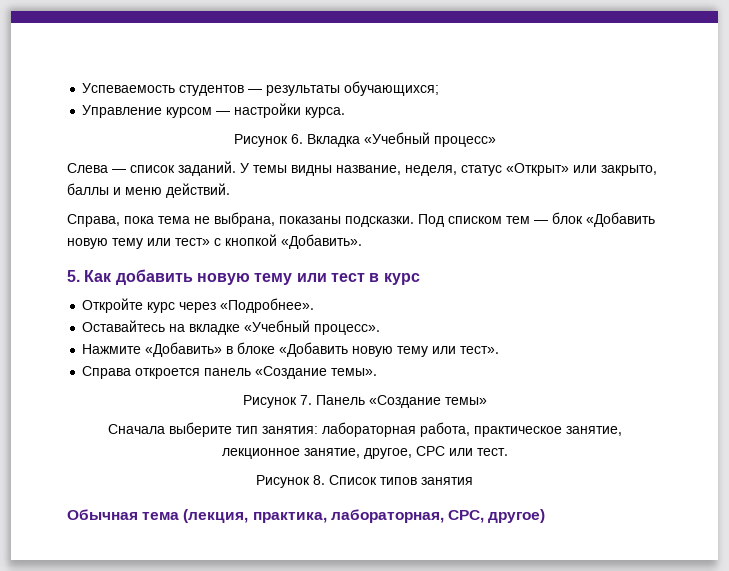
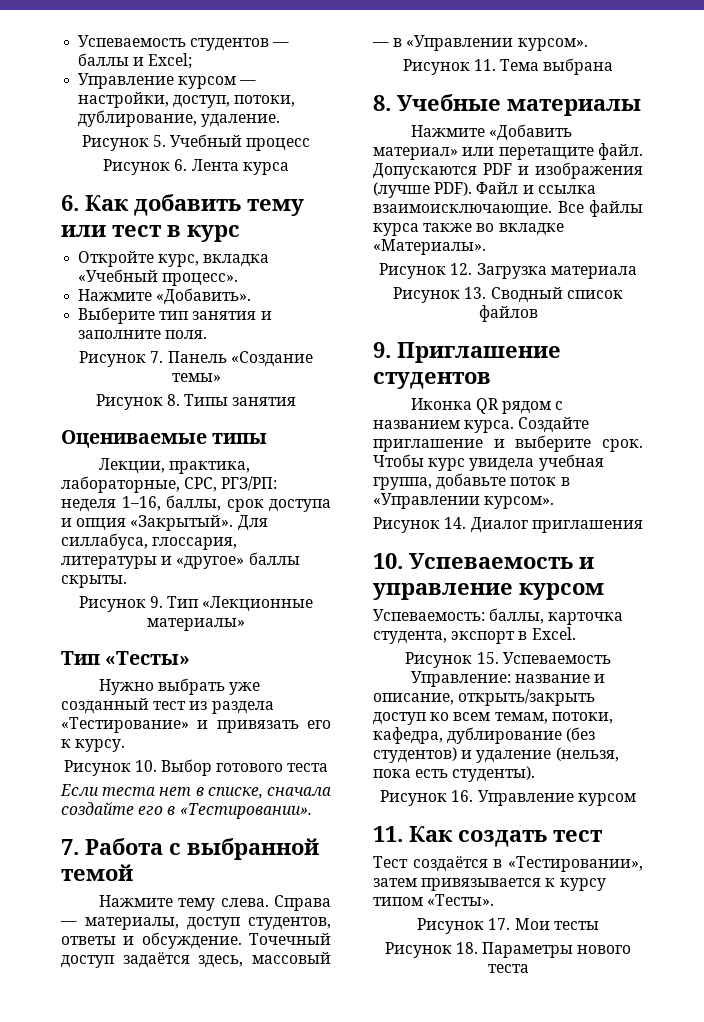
- Успеваемость студентов — результаты обучающихся;
+ Успеваемость студентов — баллы и Excel;
- Управление курсом — настройки курса.
- Рисунок 6. Вкладка «Учебный процесс»
- Слева — список заданий. У темы видны название, неделя, статус «Открыт» или закрыто, баллы и меню действий.
- Справа, пока тема не выбрана, показаны подсказки. Под списком тем — блок «Добавить новую тему или тест» с кнопкой «Добавить».
- 5. Как добавить новую тему или тест в курс
+ Управление курсом — настройки, доступ, потоки, дублирование, удаление.
+ Рисунок 5. Учебный процесс
+ Рисунок 6. Лента курса
+ 6. Как добавить тему или тест в курс
- Откройте курс через «Подробнее».
- Оставайтесь на вкладке «Учебный процесс».
- Нажмите «Добавить» в блоке «Добавить новую тему или тест».
- Справа откроется панель «Создание темы».
+ Откройте курс, вкладка «Учебный процесс».
+ Нажмите «Добавить».
+ Выберите тип занятия и заполните поля.
- Сначала выберите тип занятия: лабораторная работа, практическое занятие, лекционное занятие, другое, СРС или тест.
- Рисунок 8. Список типов занятия
- Обычная тема (лекция, практика, лабораторная, СРС, другое)
+ Рисунок 8. Типы занятия
+ Оцениваемые типы
+ Лекции, практика, лабораторные, СРС, РГЗ/РП: неделя 1–16, баллы, срок доступа и опция «Закрытый». Для силлабуса, глоссария, литературы и «другое» баллы скрыты.
+ Рисунок 9. Тип «Лекционные материалы»
+ Тип «Тесты»
+ Нужно выбрать уже созданный тест из раздела «Тестирование» и привязать его к курсу.
+ Рисунок 10. Выбор готового теста
+ Если теста нет в списке, сначала создайте его в «Тестировании».
+ 7. Работа с выбранной темой
+ Нажмите тему слева. Справа — материалы, доступ студентов, ответы и обсуждение. Точечный доступ задаётся здесь, массовый — в «Управлении курсом».
+ Рисунок 11. Тема выбрана
+ 8. Учебные материалы
+ Нажмите «Добавить материал» или перетащите файл. Допускаются PDF и изображения (лучше PDF). Файл и ссылка взаимоисключающие. Все файлы курса также во вкладке «Материалы».
+ Рисунок 12. Загрузка материала
+ Рисунок 13. Сводный список файлов
+ 9. Приглашение студентов
+ Иконка QR рядом с названием курса. Создайте приглашение и выберите срок. Чтобы курс увидела учебная группа, добавьте поток в «Управлении курсом».
+ Рисунок 14. Диалог приглашения
+ 10. Успеваемость и управление курсом
+ Успеваемость: баллы, карточка студента, экспорт в Excel.
+ Рисунок 15. Успеваемость
+ Управление: название и описание, открыть/закрыть доступ ко всем темам, потоки, кафедра, дублирование (без студентов) и удаление (нельзя, пока есть студенты).
+ Рисунок 16. Управление курсом
+ 11. Как создать тест
+ Тест создаётся в «Тестировании», затем привязывается к курсу типом «Тесты».
+ Рисунок 17. Мои тесты
+ Рисунок 18. Параметры нового теста

